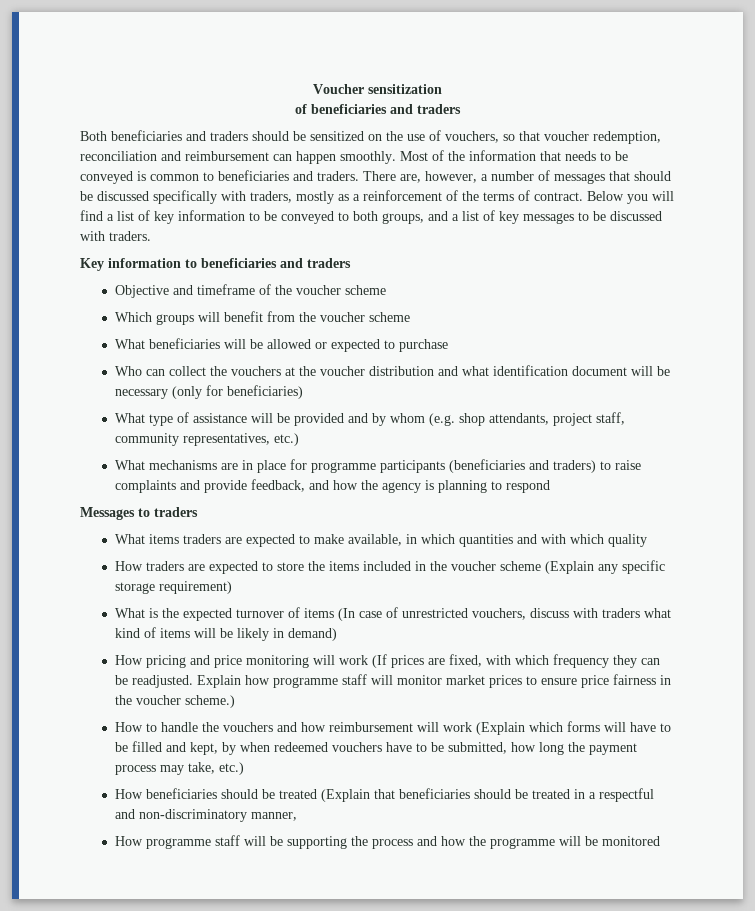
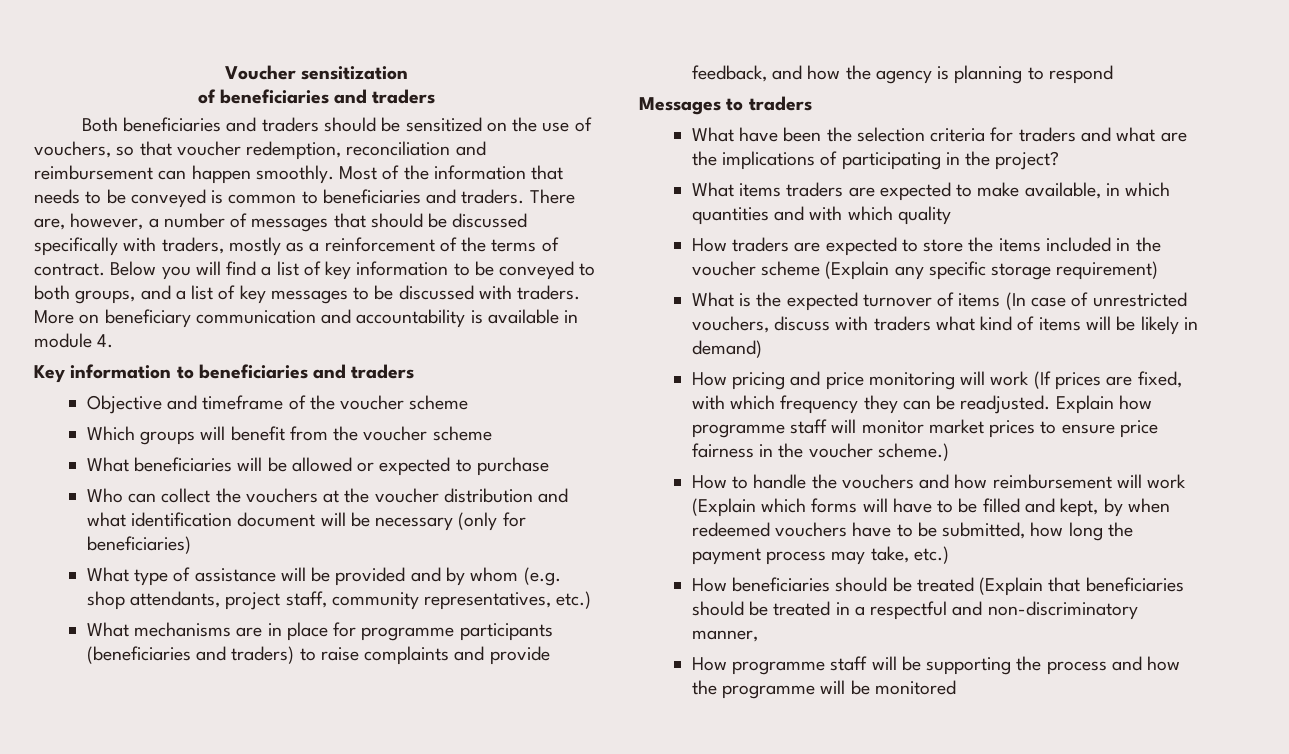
+ More on beneficiary communication and accountability is available in module 4.
+ What have been the selection criteria for traders and what are the implications of participating in the project?

